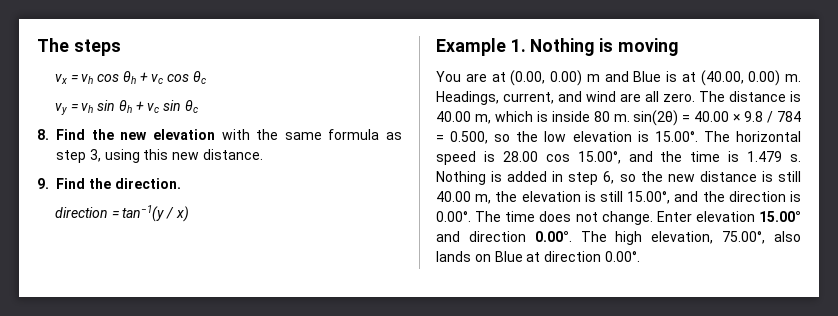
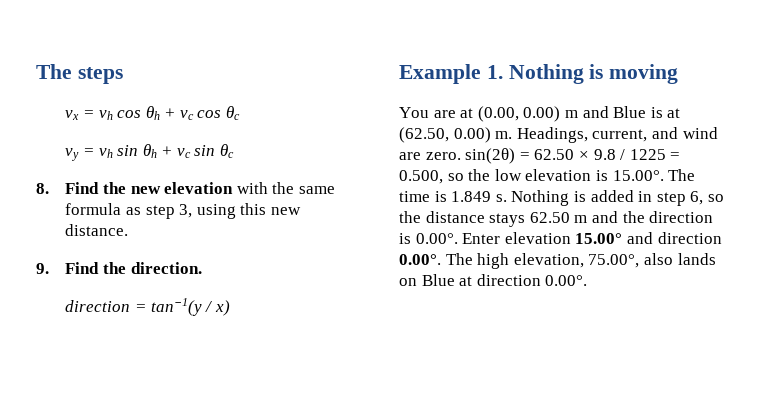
- You are at (0.00, 0.00) m and Blue is at (40.00, 0.00) m.
+ You are at (0.00, 0.00) m and Blue is at (62.50, 0.00) m.
- Headings, current, and wind are all zero. The distance is 40.00 m, which is inside 80 m. sin(2θ) = 40.00 × 9.8 / 784 = 0.500, so the low elevation is 15.00°. The horizontal speed is 28.00 cos 15.00°, and the time is 1.479 s.
+ Headings, current, and wind are zero. sin(2θ) = 62.50 × 9.8 / 1225 = 0.500, so the low elevation is 15.00°. The time is 1.849 s.
- Nothing is added in step 6, so the new distance is still 40.00 m, the elevation is still 15.00°, and the direction is 0.00°. The time does not change. Enter elevation 15.00° and direction 0.00°. The high elevation, 75.00°, also lands on Blue at direction 0.00°.
+ Nothing is added in step 6, so the distance stays 62.50 m and the direction is 0.00°. Enter elevation 15.00° and direction 0.00°. The high elevation, 75.00°, also lands on Blue at direction 0.00°.

